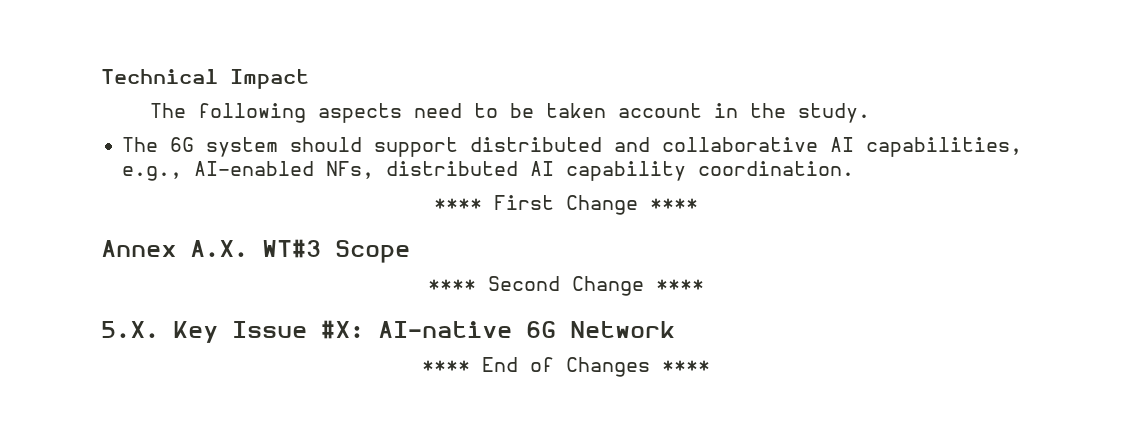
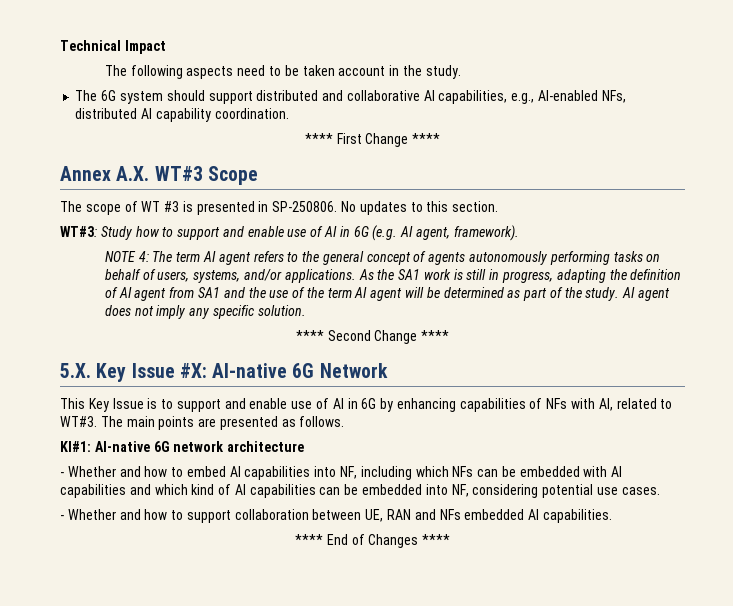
+ The scope of WT #3 is presented in SP-250806. No updates to this section.
+ WT#3: Study how to support and enable use of AI in 6G (e.g. AI agent, framework).
+ NOTE 4: The term AI agent refers to the general concept of agents autonomously performing tasks on behalf of users, systems, and/or applications. As the SA1 work is still in progress, adapting the definition of AI agent from SA1 and the use of the term AI agent will be determined as part of the study. AI agent does not imply any specific solution.
+ This Key Issue is to support and enable use of AI in 6G by enhancing capabilities of NFs with AI, related to WT#3. The main points are presented as follows.
+ KI#1: AI-native 6G network architecture
+ - Whether and how to embed AI capabilities into NF, including which NFs can be embedded with AI capabilities and which kind of AI capabilities can be embedded into NF, considering potential use cases.
+ - Whether and how to support collaboration between UE, RAN and NFs embedded AI capabilities.

